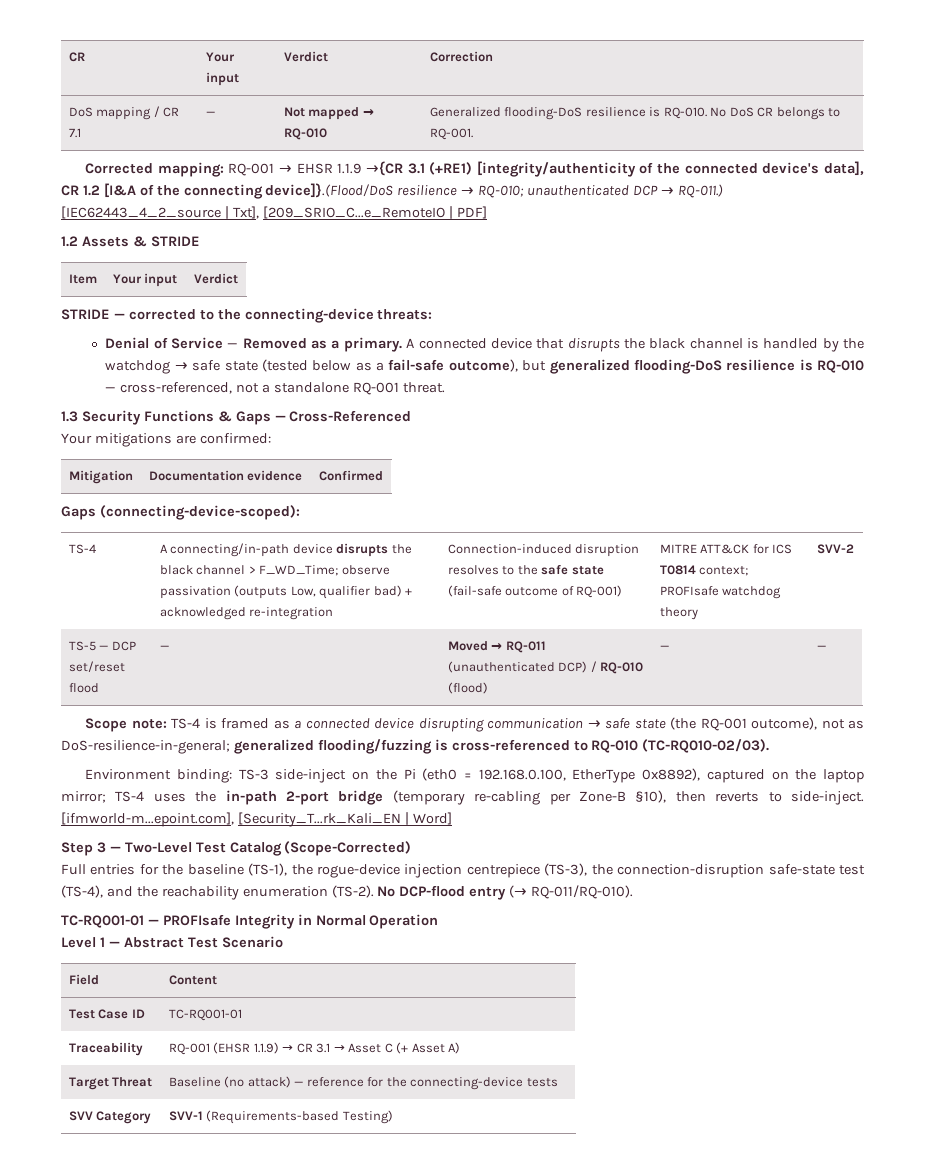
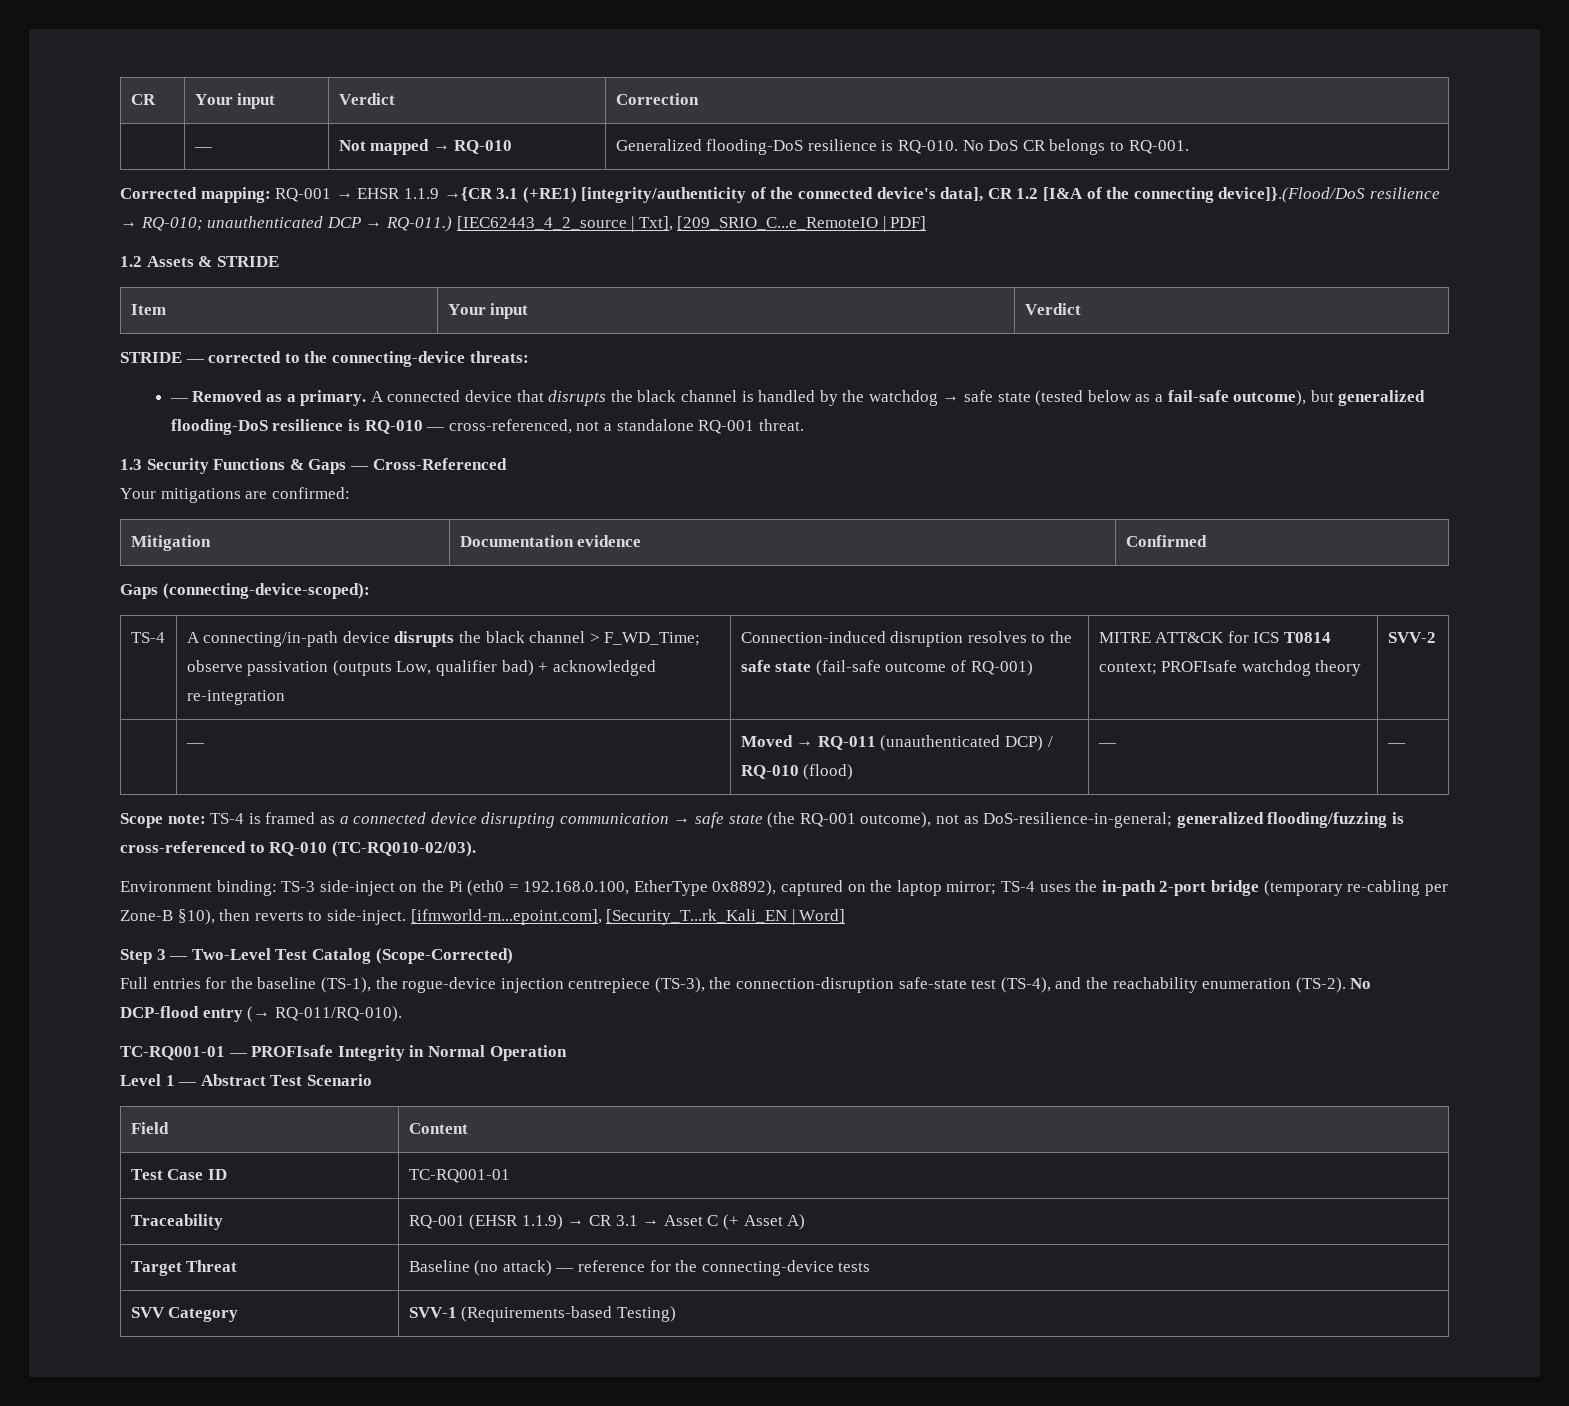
- DoS mapping / CR 7.1 | — | Not mapped → RQ-010 | Generalized flooding-DoS resilience is RQ-010. No DoS CR belongs to RQ-001.
+ | — | Not mapped → RQ-010 | Generalized flooding-DoS resilience is RQ-010. No DoS CR belongs to RQ-001.
- Denial of Service — Removed as a primary.
+ — Removed as a primary.
- TS-5 — DCP set/reset flood | — | Moved → RQ-011 (unauthenticated DCP) / RQ-010 (flood) | — | —
+ | — | Moved → RQ-011 (unauthenticated DCP) / RQ-010 (flood) | — | —

